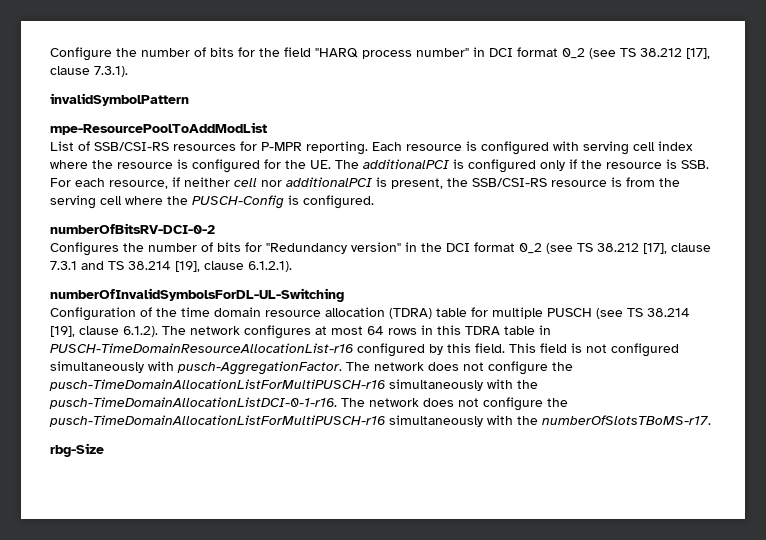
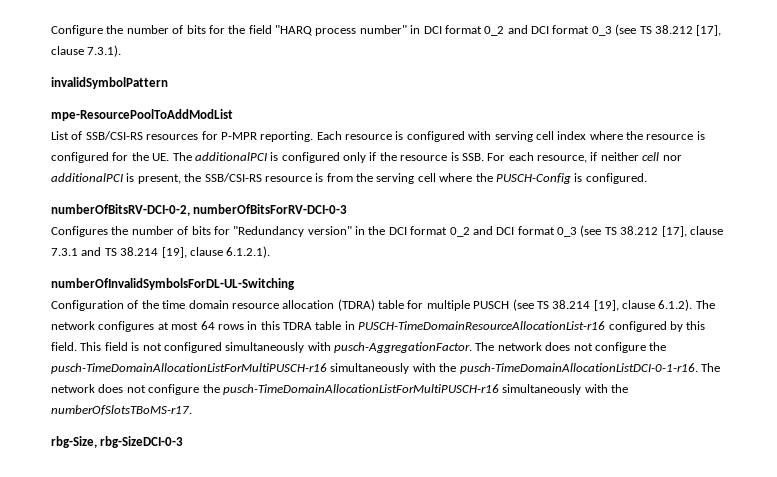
- Configure the number of bits for the field "HARQ process number" in DCI format 0_2 (see TS 38.212 [17], clause 7.3.1).
+ Configure the number of bits for the field "HARQ process number" in DCI format 0_2 and DCI format 0_3 (see TS 38.212 [17], clause 7.3.1).
- numberOfBitsRV-DCI-0-2
+ numberOfBitsRV-DCI-0-2, numberOfBitsForRV-DCI-0-3
- Configures the number of bits for "Redundancy version" in the DCI format 0_2 (see TS 38.212 [17], clause 7.3.1 and TS 38.214 [19], clause 6.1.2.1).
+ Configures the number of bits for "Redundancy version" in the DCI format 0_2 and DCI format 0_3 (see TS 38.212 [17], clause 7.3.1 and TS 38.214 [19], clause 6.1.2.1).
- rbg-Size
+ rbg-Size, rbg-SizeDCI-0-3

